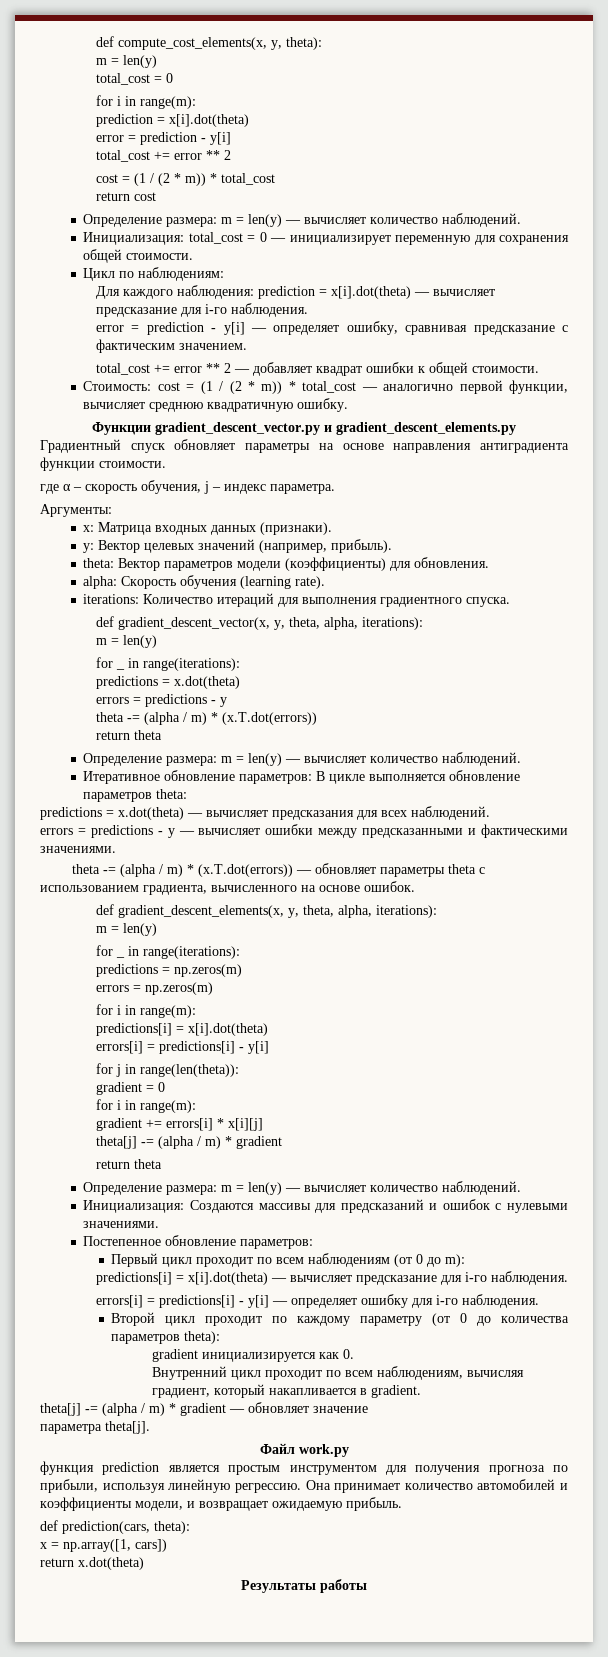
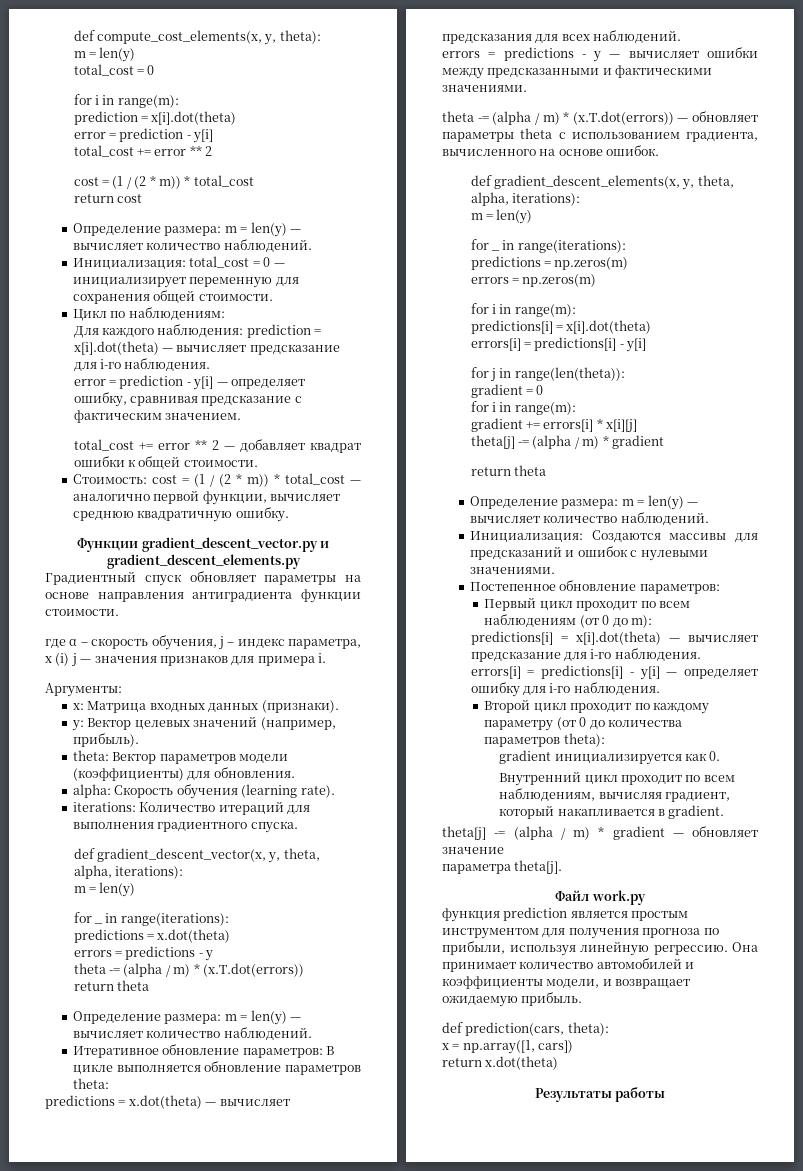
- где α – скорость обучения, j – индекс параметра.
+ где α – скорость обучения, j – индекс параметра, x (i) j — значения признаков для примера i.

